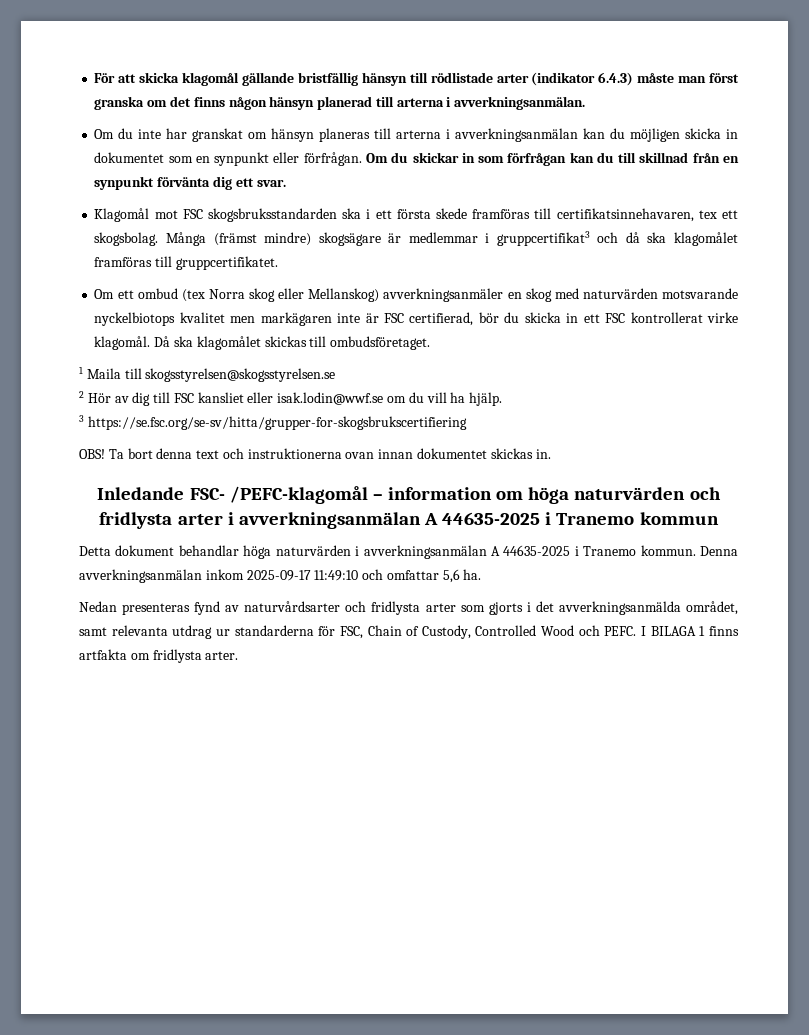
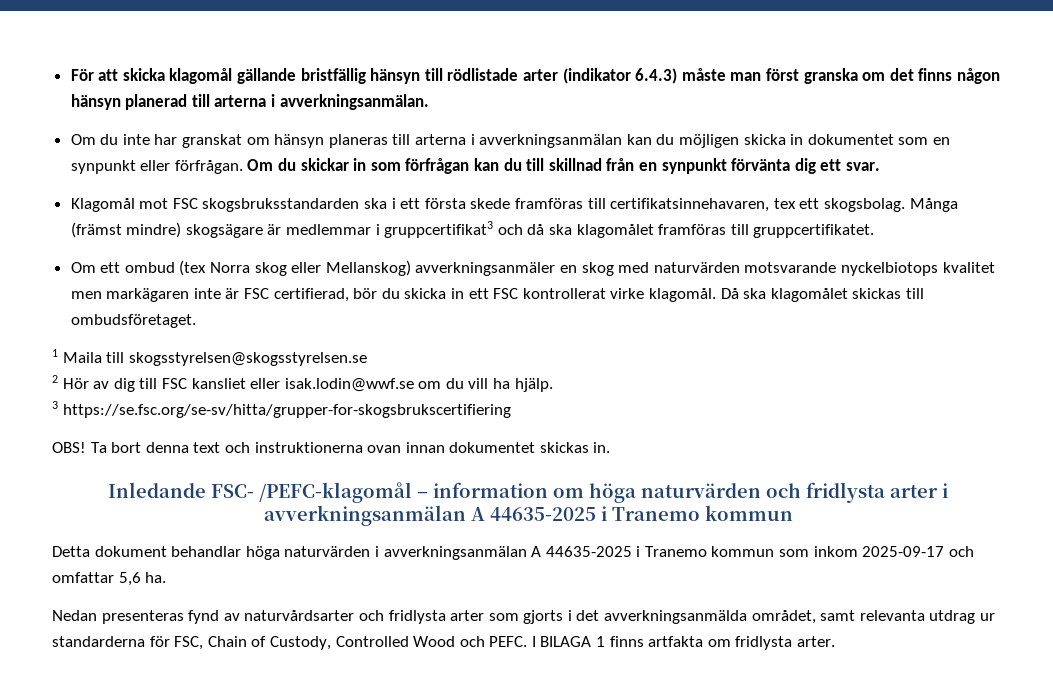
- Detta dokument behandlar höga naturvärden i avverkningsanmälan A 44635-2025 i Tranemo kommun. Denna avverkningsanmälan inkom 2025-09-17 11:49:10 och omfattar 5,6 ha.
+ Detta dokument behandlar höga naturvärden i avverkningsanmälan A 44635-2025 i Tranemo kommun som inkom 2025-09-17 och omfattar 5,6 ha.

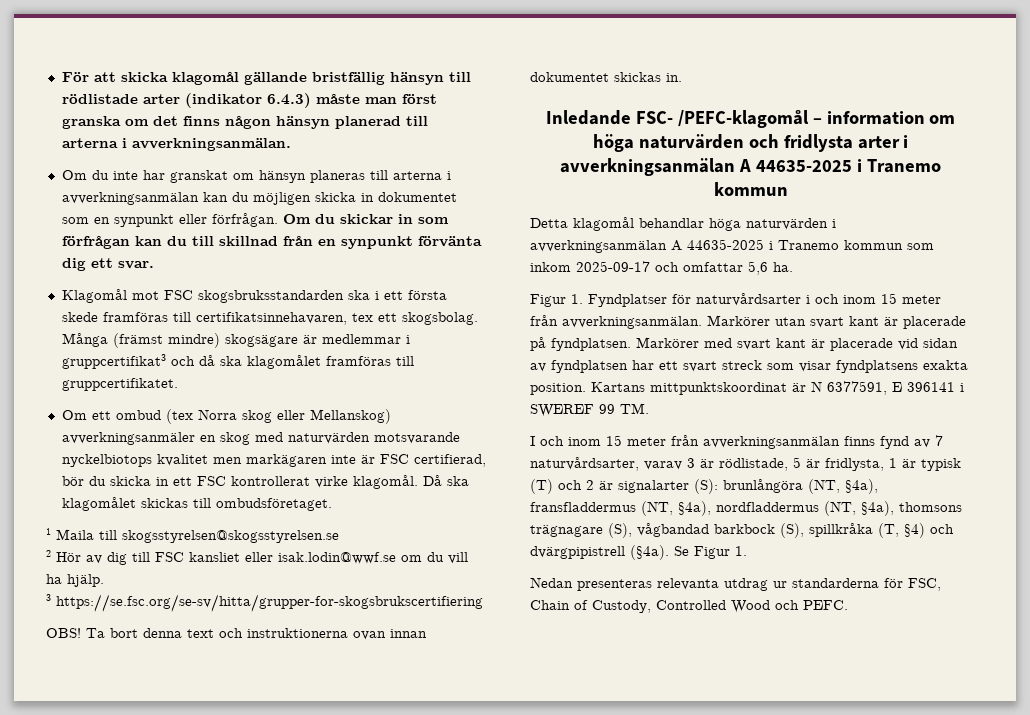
- Detta dokument behandlar höga naturvärden i avverkningsanmälan A 44635-2025 i Tranemo kommun som inkom 2025-09-17 och omfattar 5,6 ha.
+ Detta klagomål behandlar höga naturvärden i avverkningsanmälan A 44635-2025 i Tranemo kommun som inkom 2025-09-17 och omfattar 5,6 ha.
- Nedan presenteras fynd av naturvårdsarter och fridlysta arter som gjorts i det avverkningsanmälda området, samt relevanta utdrag ur standarderna för FSC, Chain of Custody, Controlled Wood och PEFC. I BILAGA 1 finns artfakta om fridlysta arter.
+ Figur 1. Fyndplatser för naturvårdsarter i och inom 15 meter från avverkningsanmälan. Markörer utan svart kant är placerade på fyndplatsen. Markörer med svart kant är placerade vid sidan av fyndplatsen har ett svart streck som visar fyndplatsens exakta position. Kartans mittpunktskoordinat är N 6377591, E 396141 i SWEREF 99 TM.
+ I och inom 15 meter från avverkningsanmälan finns fynd av 7 naturvårdsarter, varav 3 är rödlistade, 5 är fridlysta, 1 är typisk (T) och 2 är signalarter (S): brunlångöra (NT, §4a), fransfladdermus (NT, §4a), nordfladdermus (NT, §4a), thomsons trägnagare (S), vågbandad barkbock (S), spillkråka (T, §4) och dvärgpipistrell (§4a). Se Figur 1.
+ Nedan presenteras relevanta utdrag ur standarderna för FSC, Chain of Custody, Controlled Wood och PEFC.

